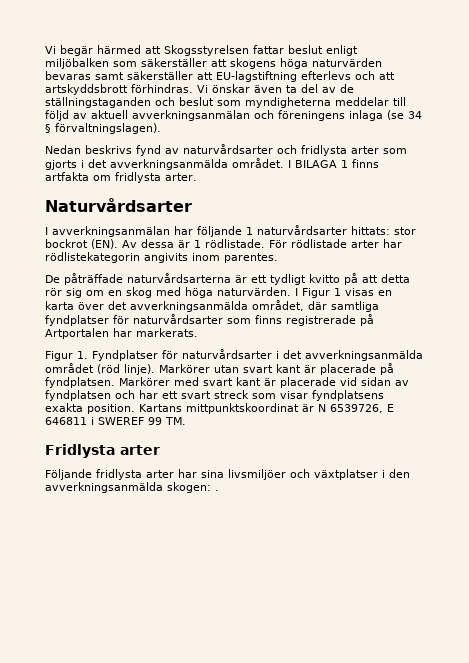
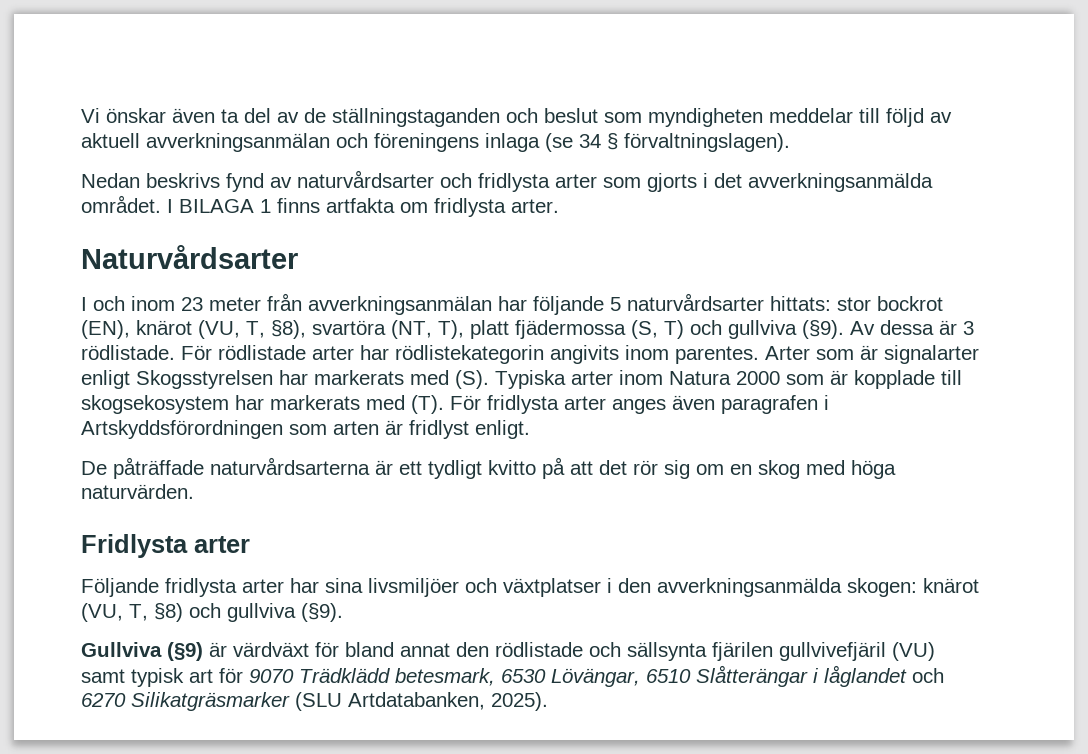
- Vi begär härmed att Skogsstyrelsen fattar beslut enligt miljöbalken som säkerställer att skogens höga naturvärden bevaras samt säkerställer att EU-lagstiftning efterlevs och att artskyddsbrott förhindras. Vi önskar även ta del av de ställningstaganden och beslut som myndigheterna meddelar till följd av aktuell avverkningsanmälan och föreningens inlaga (se 34 § förvaltningslagen).
+ Vi önskar även ta del av de ställningstaganden och beslut som myndigheten meddelar till följd av aktuell avverkningsanmälan och föreningens inlaga (se 34 § förvaltningslagen).
- I avverkningsanmälan har följande 1 naturvårdsarter hittats: stor bockrot (EN). Av dessa är 1 rödlistade.
+ I och inom 23 meter från avverkningsanmälan har följande 5 naturvårdsarter hittats: stor bockrot (EN), knärot (VU, T, §8), svartöra (NT, T), platt fjädermossa (S, T) och gullviva (§9). Av dessa är 3 rödlistade.
+ Arter som är signalarter enligt Skogsstyrelsen har markerats med (S). Typiska arter inom Natura 2000 som är kopplade till skogsekosystem har markerats med (T). För fridlysta arter anges även paragrafen i Artskyddsförordningen som arten är fridlyst enligt.
- De påträffade naturvårdsarterna är ett tydligt kvitto på att detta rör sig om en skog med höga naturvärden. I Figur 1 visas en karta över det avverkningsanmälda området, där samtliga fyndplatser för naturvårdsarter som finns registrerade på Artportalen har markerats.
- Figur 1. Fyndplatser för naturvårdsarter i det avverkningsanmälda området (röd linje). Markörer utan svart kant är placerade på fyndplatsen. Markörer med svart kant är placerade vid sidan av fyndplatsen och har ett svart streck som visar fyndplatsens exakta position. Kartans mittpunktskoordinat är N 6539726, E 646811 i SWEREF 99 TM.
+ De påträffade naturvårdsarterna är ett tydligt kvitto på att det rör sig om en skog med höga naturvärden.
- Följande fridlysta arter har sina livsmiljöer och växtplatser i den avverkningsanmälda skogen: .
+ Följande fridlysta arter har sina livsmiljöer och växtplatser i den avverkningsanmälda skogen: knärot (VU, T, §8) och gullviva (§9).
+ Gullviva (§9) är värdväxt för bland annat den rödlistade och sällsynta fjärilen gullvivefjäril (VU) samt typisk art för 9070 Trädklädd betesmark, 6530 Lövängar, 6510 Slåtterängar i låglandet och 6270 Silikatgräsmarker (SLU Artdatabanken, 2025).

